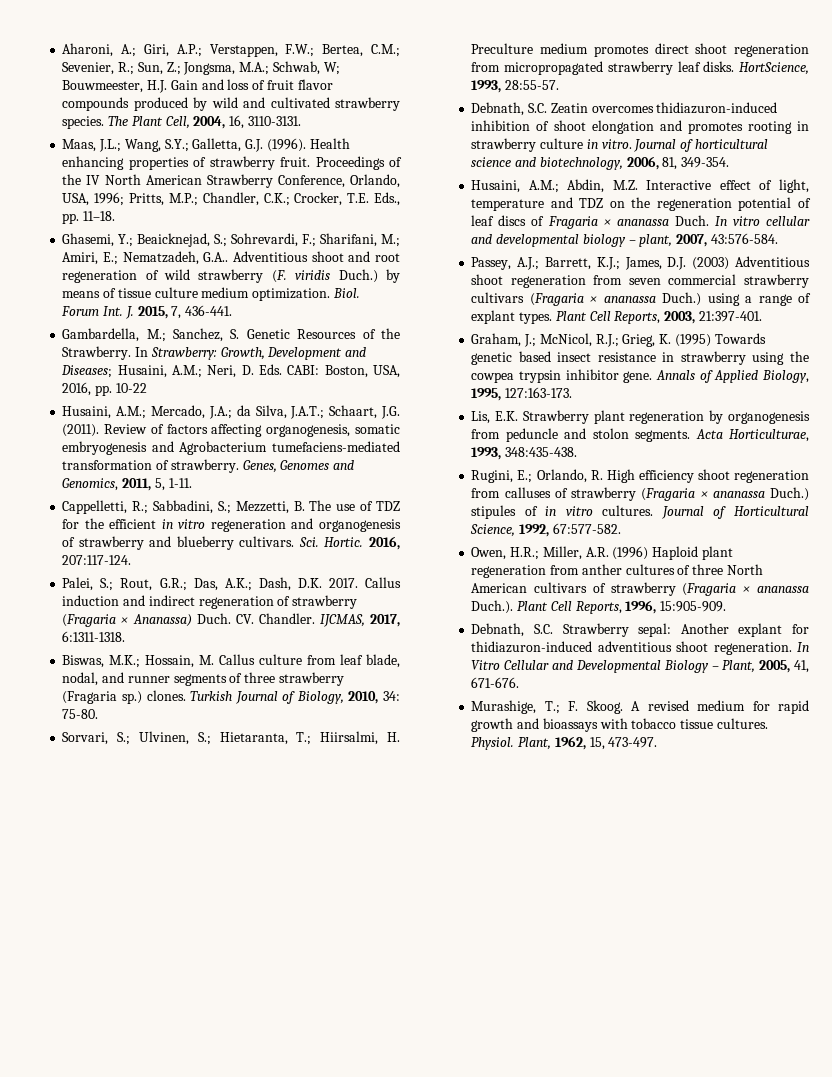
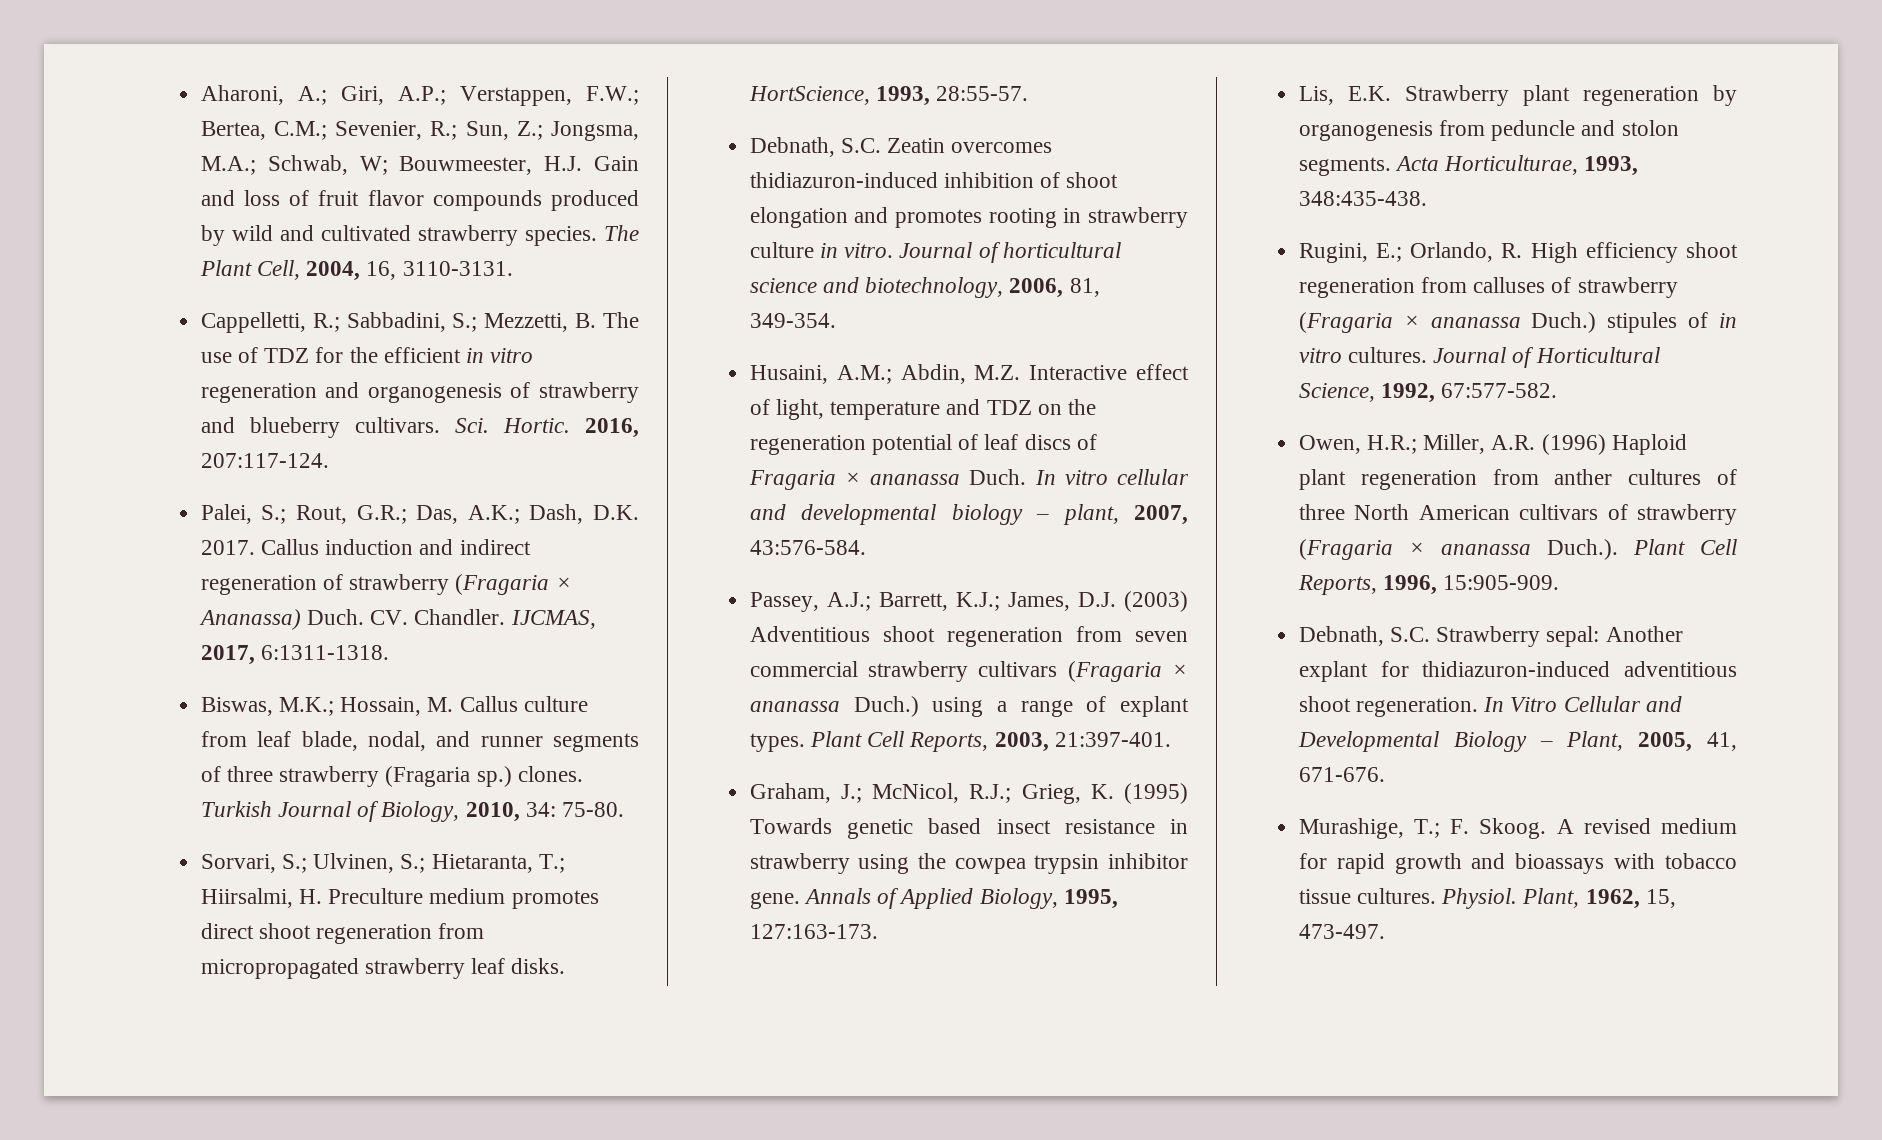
- Maas, J.L.; Wang, S.Y.; Galletta, G.J. (1996). Health enhancing properties of strawberry fruit. Proceedings of the IV North American Strawberry Conference, Orlando, USA, 1996; Pritts, M.P.; Chandler, C.K.; Crocker, T.E. Eds., pp. 11–18.
- Ghasemi, Y.; Beaicknejad, S.; Sohrevardi, F.; Sharifani, M.; Amiri, E.; Nematzadeh, G.A.. Adventitious shoot and root regeneration of wild strawberry (F. viridis Duch.) by means of tissue culture medium optimization. Biol. Forum Int. J. 2015, 7, 436-441.
- Gambardella, M.; Sanchez, S. Genetic Resources of the Strawberry. In Strawberry: Growth, Development and Diseases; Husaini, A.M.; Neri, D. Eds. CABI: Boston, USA, 2016, pp. 10-22
- Husaini, A.M.; Mercado, J.A.; da Silva, J.A.T.; Schaart, J.G. (2011). Review of factors affecting organogenesis, somatic embryogenesis and Agrobacterium tumefaciens-mediated transformation of strawberry. Genes, Genomes and Genomics, 2011, 5, 1-11.

